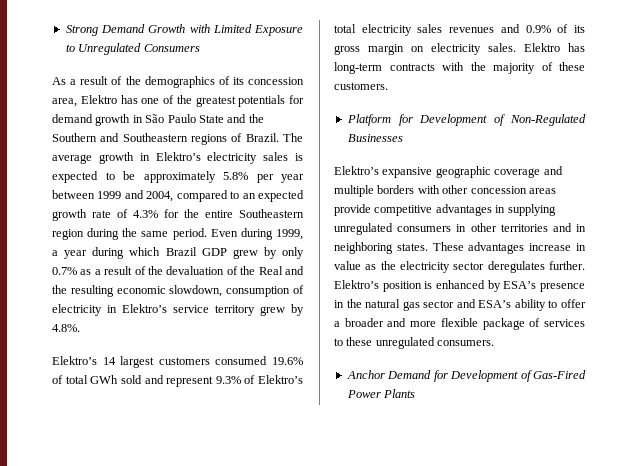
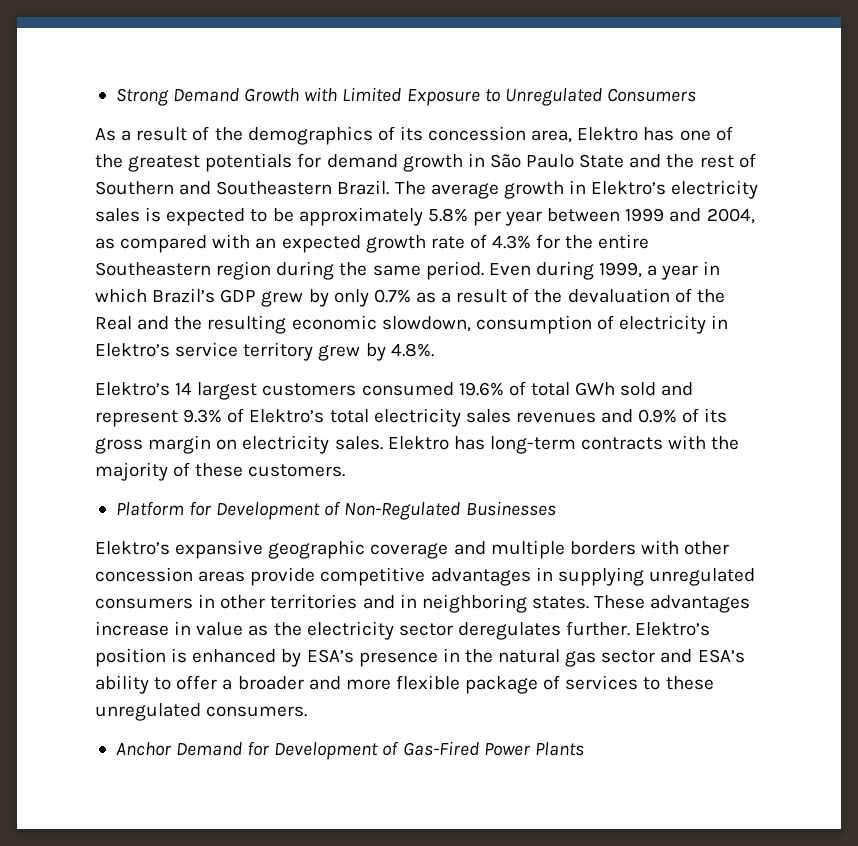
- As a result of the demographics of its concession area, Elektro has one of the greatest potentials for demand growth in São Paulo State and the Southern and Southeastern regions of Brazil.
+ As a result of the demographics of its concession area, Elektro has one of the greatest potentials for demand growth in São Paulo State and the rest of Southern and Southeastern Brazil.
- The average growth in Elektro’s electricity sales is expected to be approximately 5.8% per year between 1999 and 2004, compared to an expected growth rate of 4.3% for the entire Southeastern region during the same period.
+ The average growth in Elektro’s electricity sales is expected to be approximately 5.8% per year between 1999 and 2004, as compared with an expected growth rate of 4.3% for the entire Southeastern region during the same period.
- Even during 1999, a year during which Brazil GDP grew by only 0.7% as a result of the devaluation of the Real and the resulting economic slowdown, consumption of electricity in Elektro’s service territory grew by 4.8%.
+ Even during 1999, a year in which Brazil’s GDP grew by only 0.7% as a result of the devaluation of the Real and the resulting economic slowdown, consumption of electricity in Elektro’s service territory grew by 4.8%.

